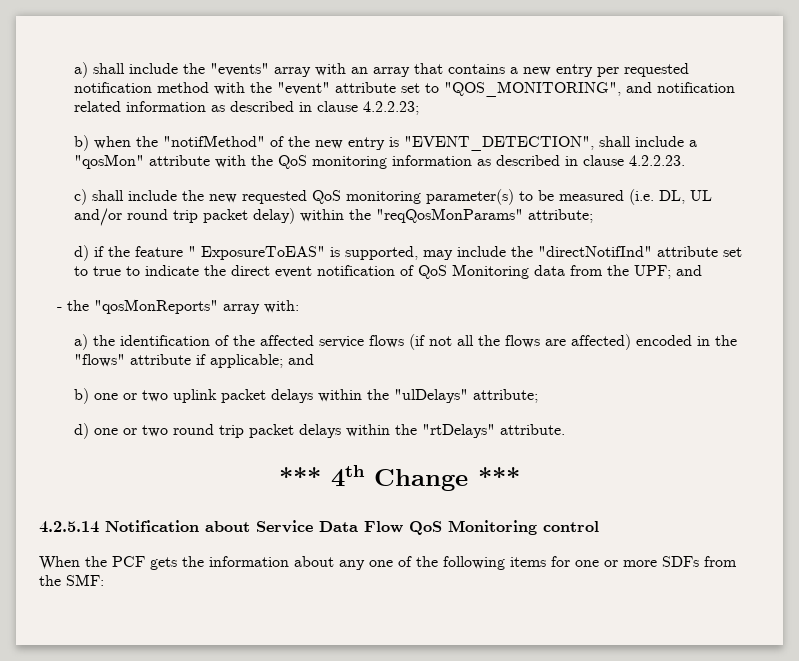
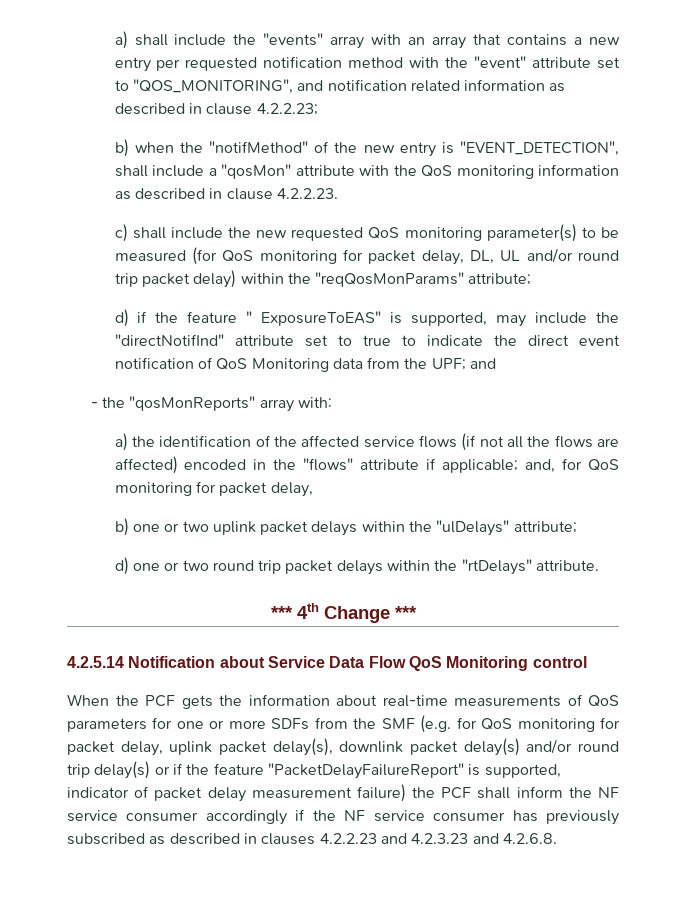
- c) shall include the new requested QoS monitoring parameter(s) to be measured (i.e. DL, UL and/or round trip packet delay) within the "reqQosMonParams" attribute;
+ c) shall include the new requested QoS monitoring parameter(s) to be measured (for QoS monitoring for packet delay, DL, UL and/or round trip packet delay) within the "reqQosMonParams" attribute;
- a) the identification of the affected service flows (if not all the flows are affected) encoded in the "flows" attribute if applicable; and
+ a) the identification of the affected service flows (if not all the flows are affected) encoded in the "flows" attribute if applicable; and, for QoS monitoring for packet delay,
- When the PCF gets the information about any one of the following items for one or more SDFs from the SMF:
+ When the PCF gets the information about real-time measurements of QoS parameters for one or more SDFs from the SMF (e.g. for QoS monitoring for packet delay, uplink packet delay(s), downlink packet delay(s) and/or round trip delay(s) or if the feature "PacketDelayFailureReport" is supported, indicator of packet delay measurement failure) the PCF shall inform the NF service consumer accordingly if the NF service consumer has previously subscribed as described in clauses 4.2.2.23 and 4.2.3.23 and 4.2.6.8.

